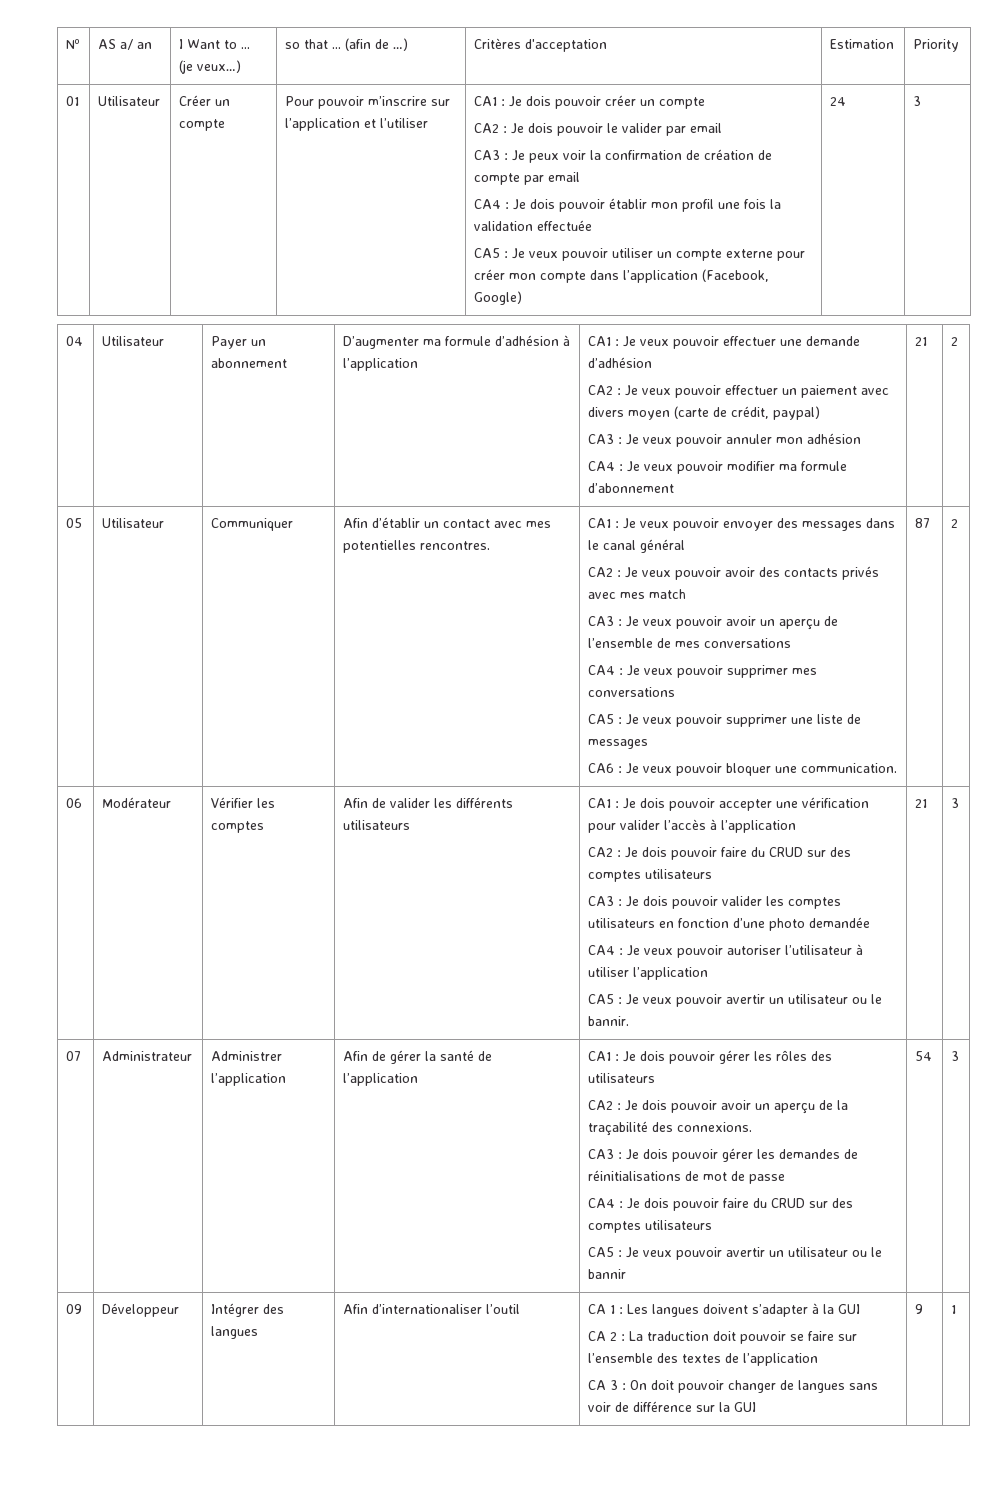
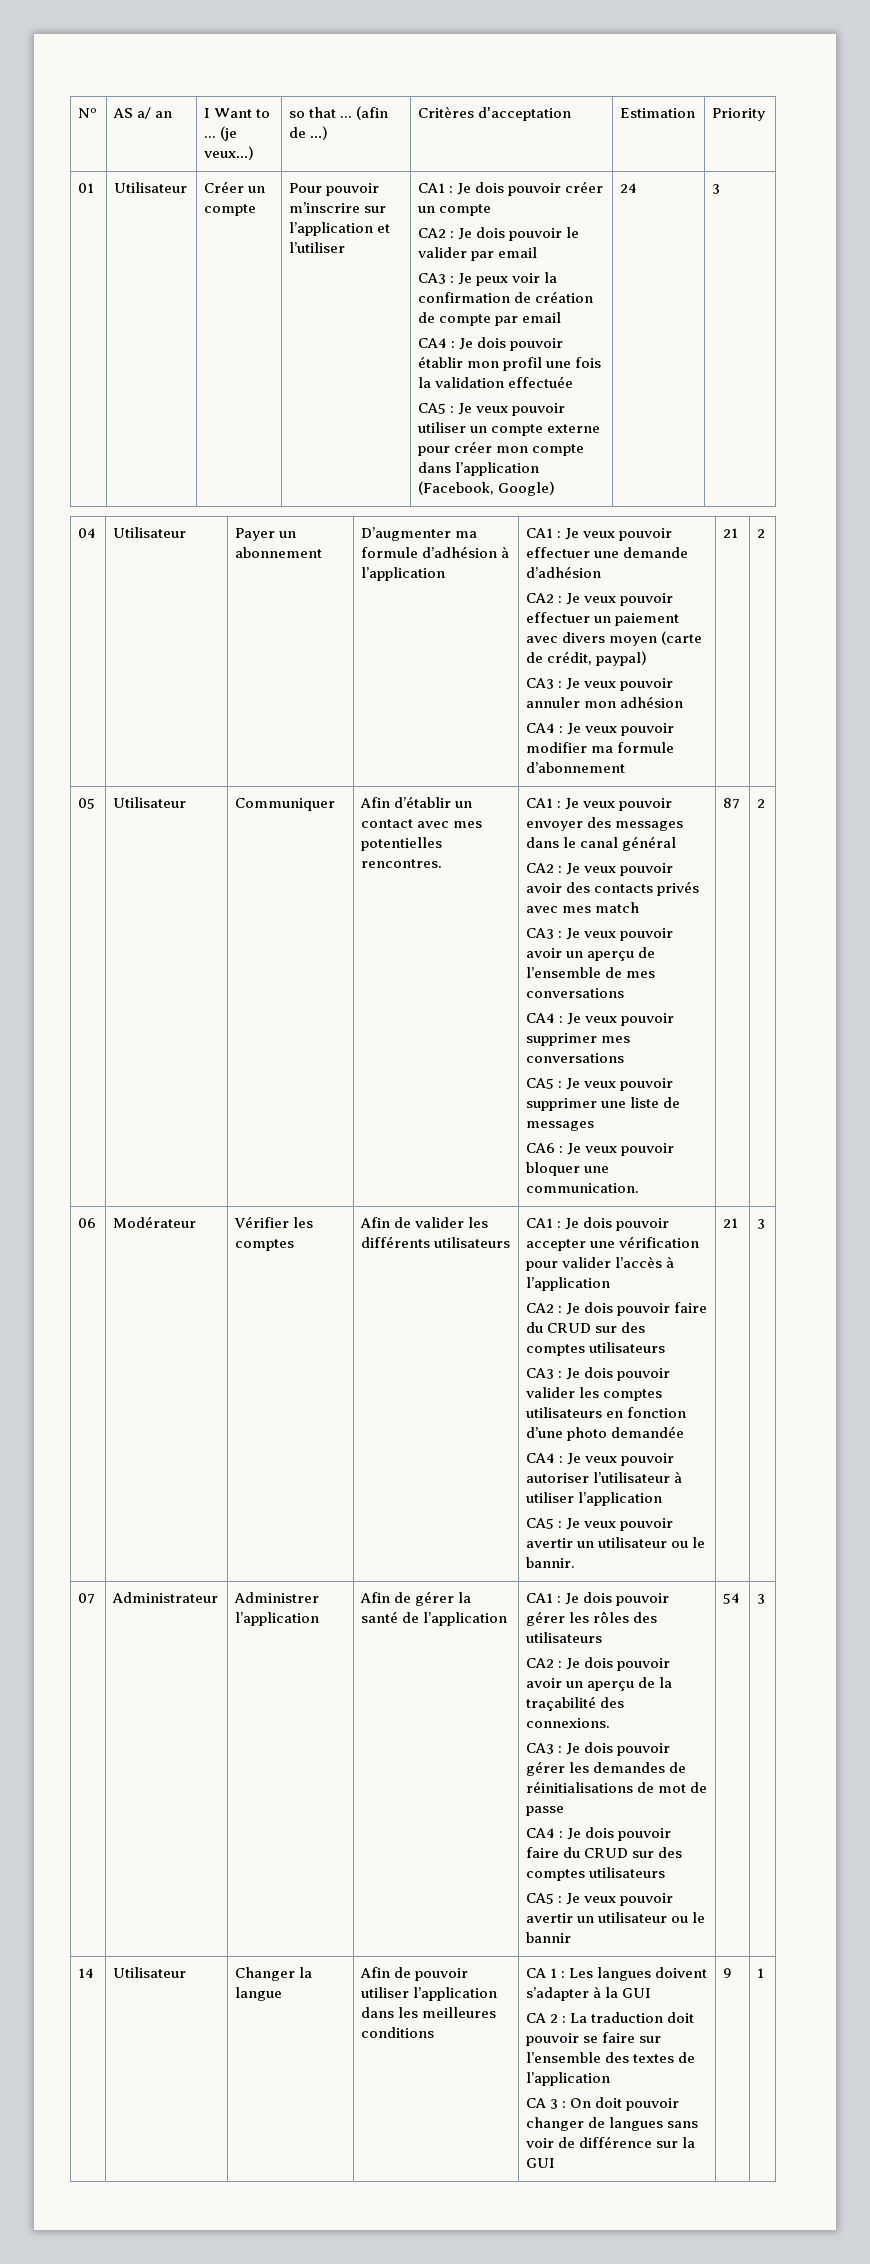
- 09 | Développeur | Intégrer des langues | Afin d’internationaliser l’outil
+ 14 | Utilisateur | Changer la langue | Afin de pouvoir utiliser l’application dans les meilleures conditions

